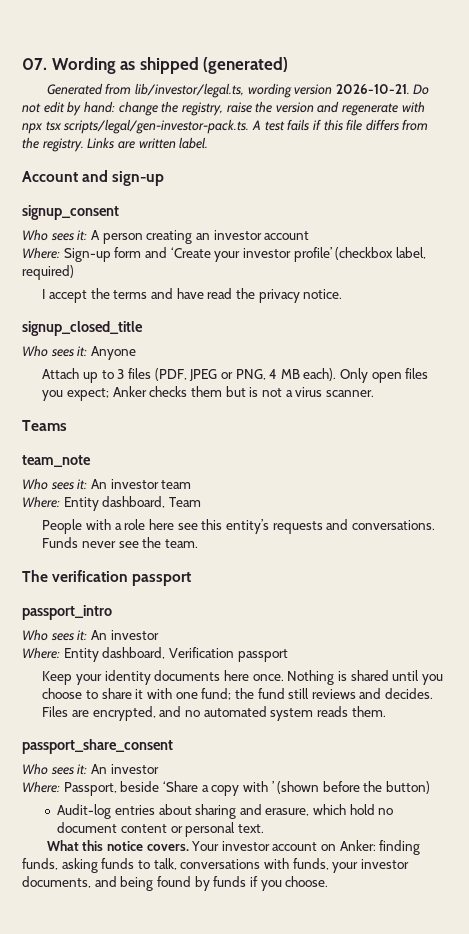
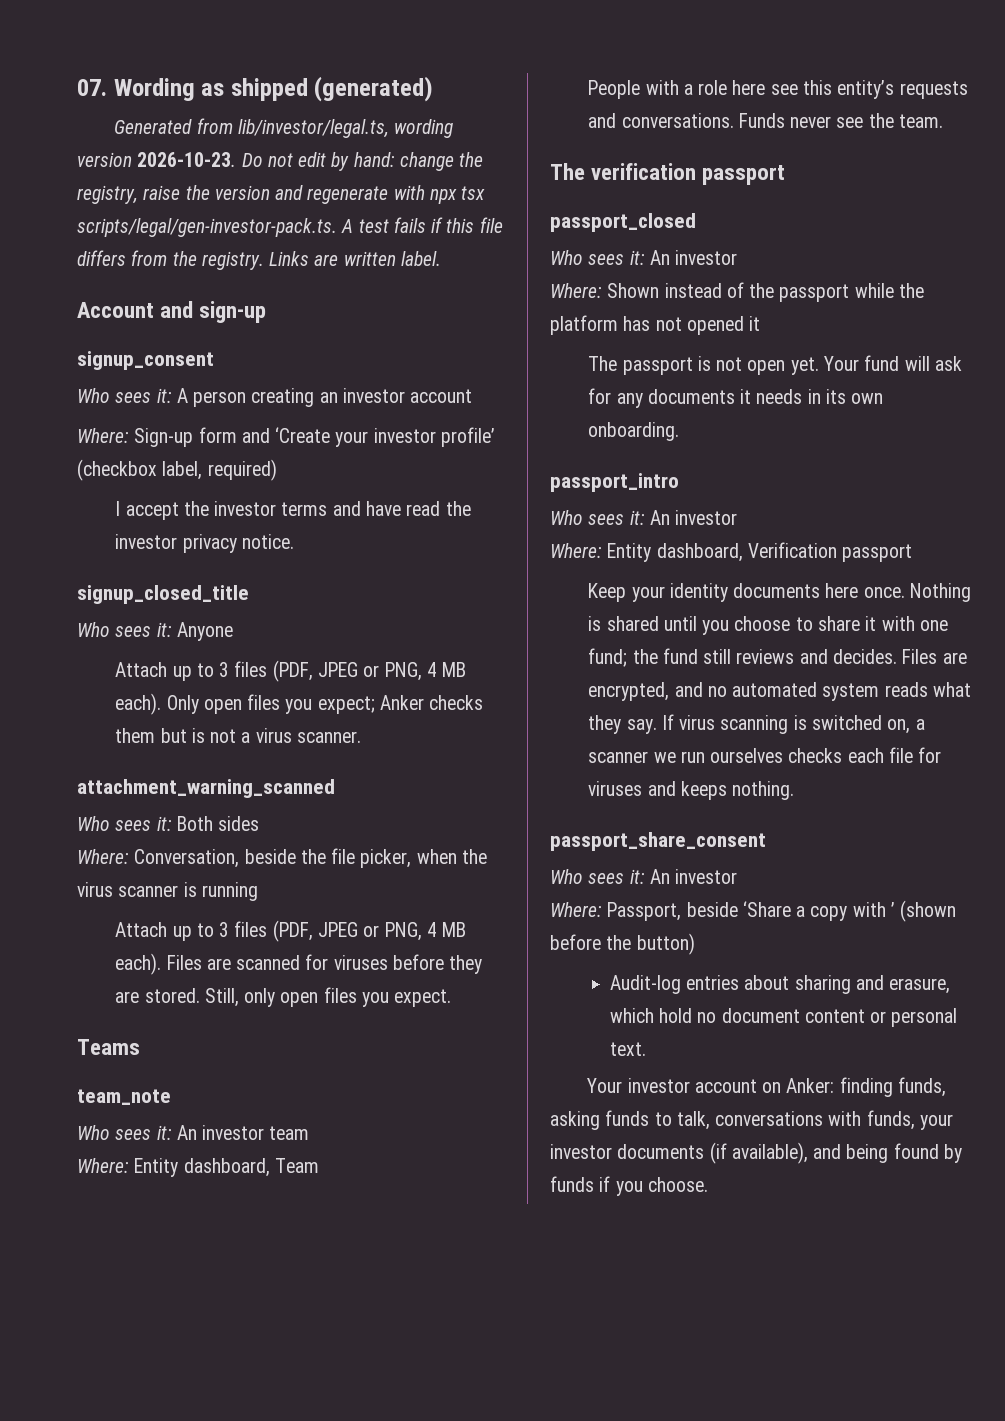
- Generated from lib/investor/legal.ts, wording version 2026-10-21.
+ Generated from lib/investor/legal.ts, wording version 2026-10-23.
- I accept the terms and have read the privacy notice.
+ I accept the investor terms and have read the investor privacy notice.
+ attachment_warning_scanned
+ Who sees it: Both sides
+ Where: Conversation, beside the file picker, when the virus scanner is running
+ Attach up to 3 files (PDF, JPEG or PNG, 4 MB each). Files are scanned for viruses before they are stored. Still, only open files you expect.
+ passport_closed
+ Who sees it: An investor
+ Where: Shown instead of the passport while the platform has not opened it
+ The passport is not open yet. Your fund will ask for any documents it needs in its own onboarding.
- Files are encrypted, and no automated system reads them.
+ Files are encrypted, and no automated system reads what they say. If virus scanning is switched on, a scanner we run ourselves checks each file for viruses and keeps nothing.
- What this notice covers. Your investor account on Anker: finding funds, asking funds to talk, conversations with funds, your investor documents, and being found by funds if you choose.
+ Your investor account on Anker: finding funds, asking funds to talk, conversations with funds, your investor documents (if available), and being found by funds if you choose.

